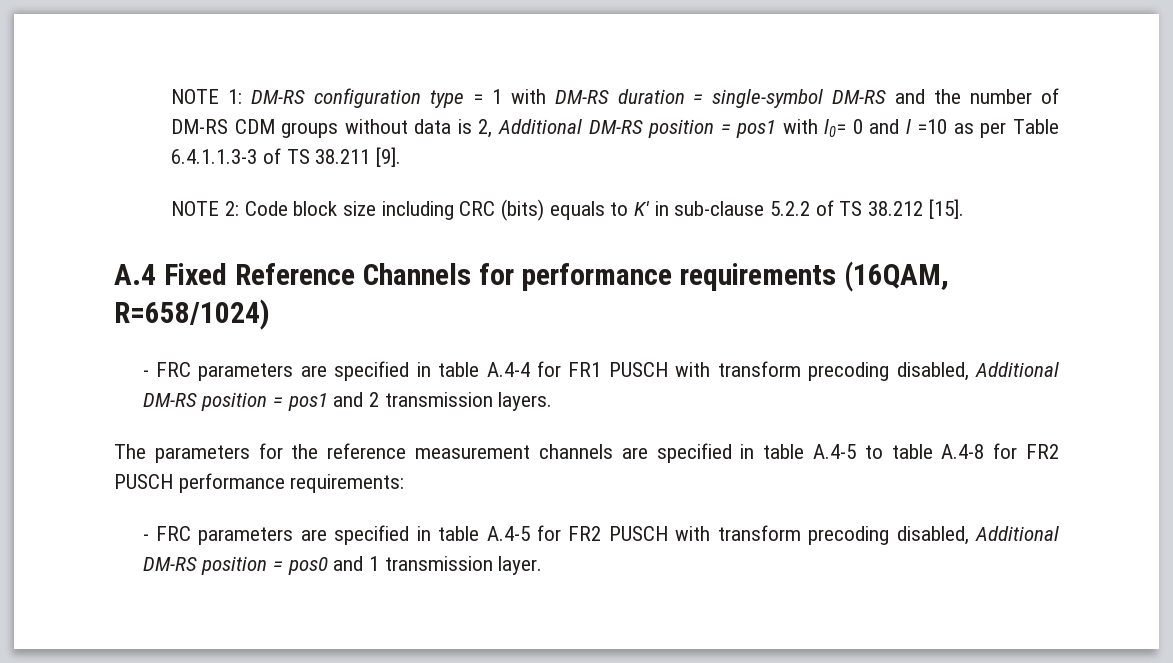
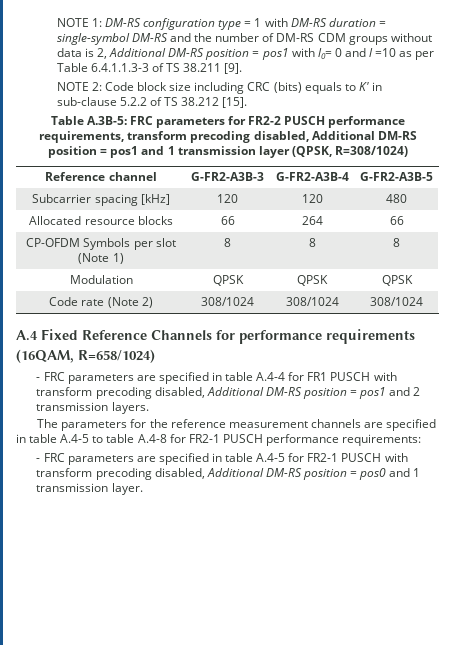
+ Table A.3B-5: FRC parameters for FR2-2 PUSCH performance requirements, transform precoding disabled, Additional DM-RS position = pos1 and 1 transmission layer (QPSK, R=308/1024)
+ Reference channel | G-FR2-A3B-3 | G-FR2-A3B-4 | G-FR2-A3B-5
+ Subcarrier spacing [kHz] | 120 | 120 | 480
+ Allocated resource blocks | 66 | 264 | 66
+ CP-OFDM Symbols per slot (Note 1) | 8 | 8 | 8
+ Modulation | QPSK | QPSK | QPSK
+ Code rate (Note 2) | 308/1024 | 308/1024 | 308/1024
- The parameters for the reference measurement channels are specified in table A.4-5 to table A.4-8 for FR2 PUSCH performance requirements:
+ The parameters for the reference measurement channels are specified in table A.4-5 to table A.4-8 for FR2-1 PUSCH performance requirements:
- - FRC parameters are specified in table A.4-5 for FR2 PUSCH with transform precoding disabled, Additional DM-RS position = pos0 and 1 transmission layer.
+ - FRC parameters are specified in table A.4-5 for FR2-1 PUSCH with transform precoding disabled, Additional DM-RS position = pos0 and 1 transmission layer.

